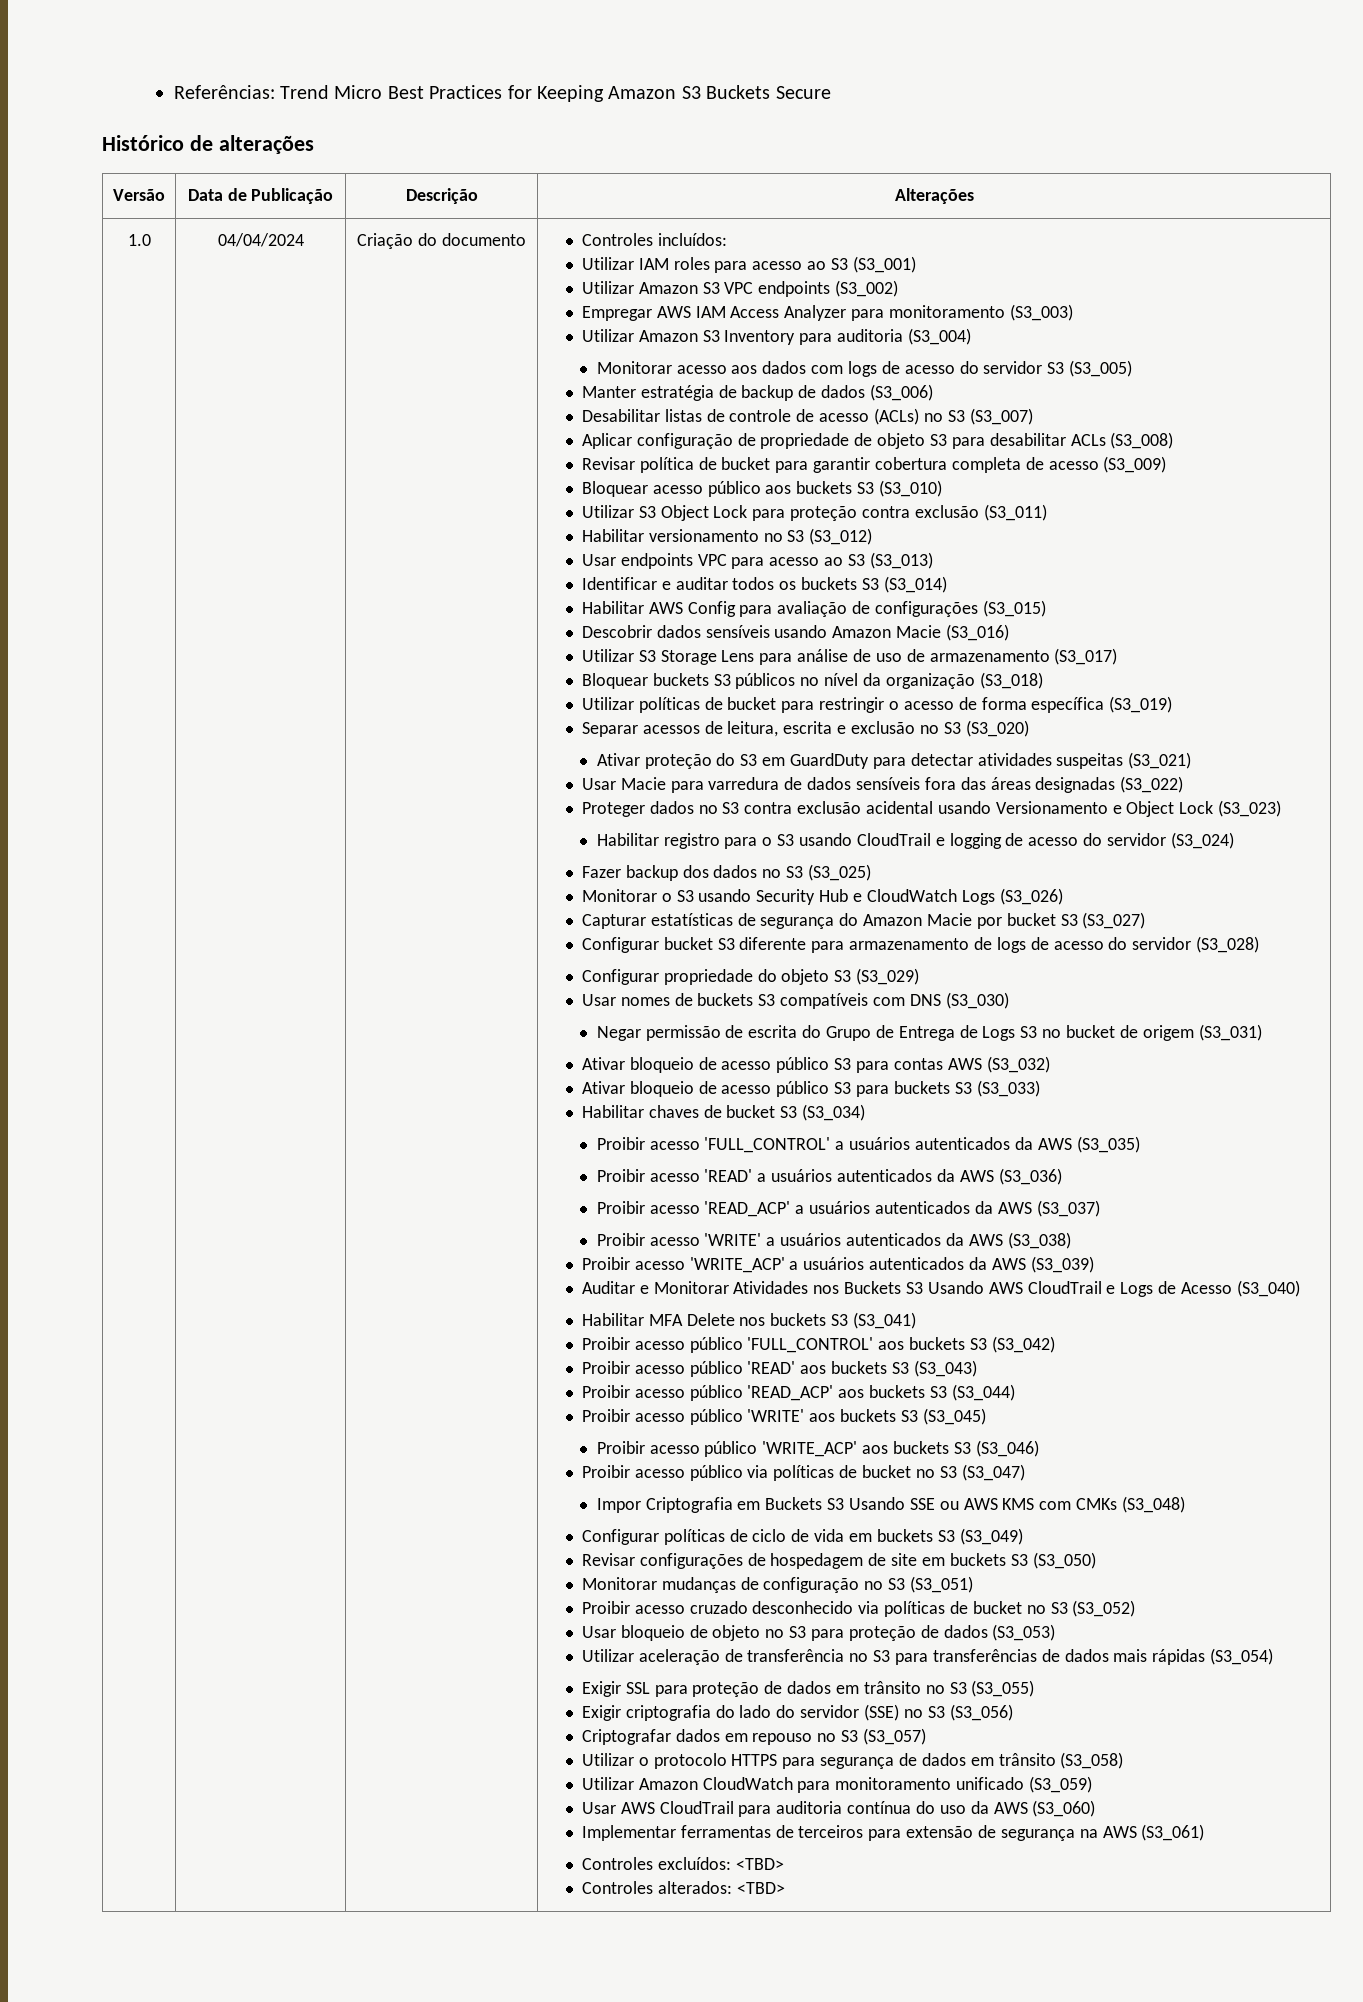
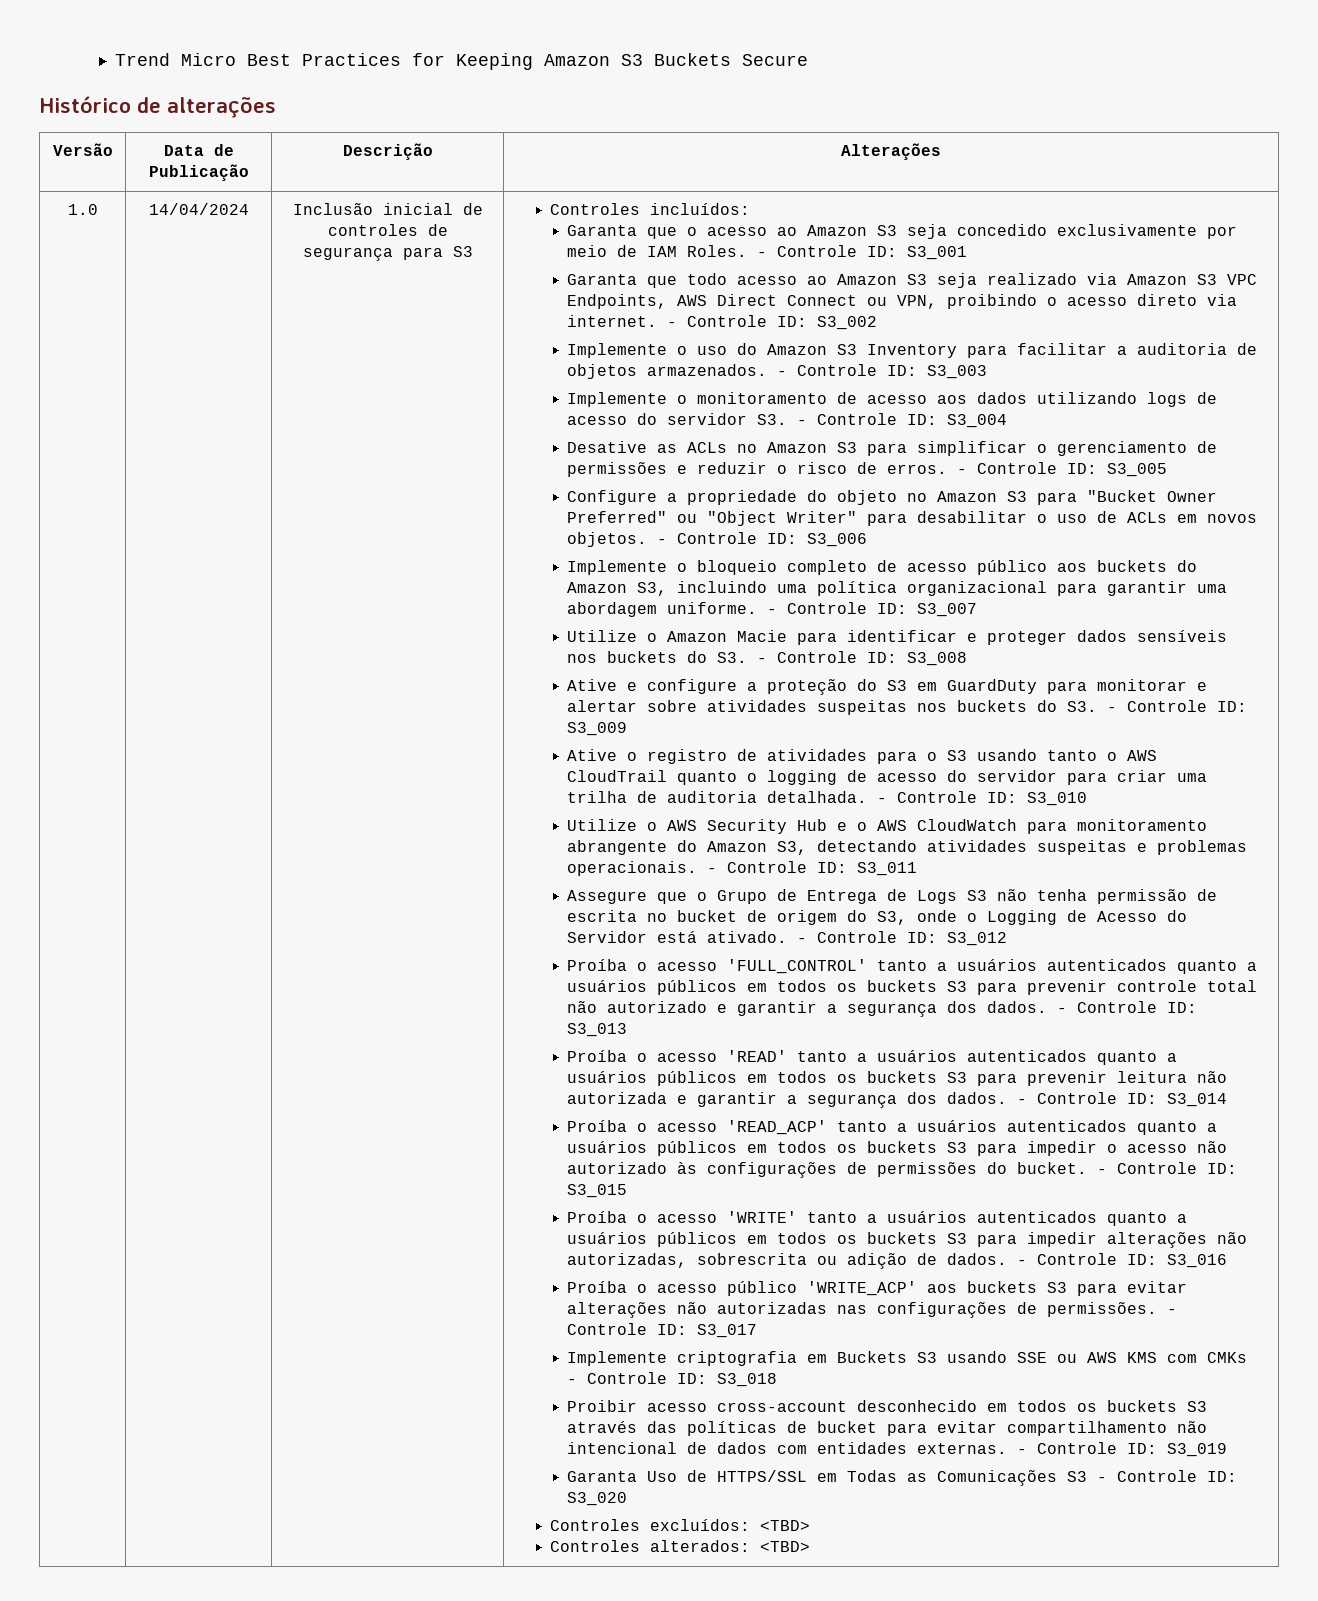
- Referências: Trend Micro Best Practices for Keeping Amazon S3 Buckets Secure
+ Trend Micro Best Practices for Keeping Amazon S3 Buckets Secure
- 04/04/2024 | Criação do documento | Controles incluídos:
- Utilizar IAM roles para acesso ao S3 (S3_001)
- Utilizar Amazon S3 VPC endpoints (S3_002)
- Empregar AWS IAM Access Analyzer para monitoramento (S3_003)
- Utilizar Amazon S3 Inventory para auditoria (S3_004)
- Monitorar acesso aos dados com logs de acesso do servidor S3 (S3_005)
- Manter estratégia de backup de dados (S3_006)
- Desabilitar listas de controle de acesso (ACLs) no S3 (S3_007)
- Aplicar configuração de propriedade de objeto S3 para desabilitar ACLs (S3_008)
- Revisar política de bucket para garantir cobertura completa de acesso (S3_009)
- Bloquear acesso público aos buckets S3 (S3_010)
- Utilizar S3 Object Lock para proteção contra exclusão (S3_011)
- Habilitar versionamento no S3 (S3_012)
- Usar endpoints VPC para acesso ao S3 (S3_013)
- Identificar e auditar todos os buckets S3 (S3_014)
- Habilitar AWS Config para avaliação de configurações (S3_015)
- Descobrir dados sensíveis usando Amazon Macie (S3_016)
- Utilizar S3 Storage Lens para análise de uso de armazenamento (S3_017)
- Bloquear buckets S3 públicos no nível da organização (S3_018)
- Utilizar políticas de bucket para restringir o acesso de forma específica (S3_019)
- Separar acessos de leitura, escrita e exclusão no S3 (S3_020)
- Ativar proteção do S3 em GuardDuty para detectar atividades suspeitas (S3_021)
- Usar Macie para varredura de dados sensíveis fora das áreas designadas (S3_022)
- Proteger dados no S3 contra exclusão acidental usando Versionamento e Object Lock (S3_023)
- Habilitar registro para o S3 usando CloudTrail e logging de acesso do servidor (S3_024)
- Fazer backup dos dados no S3 (S3_025)
- Monitorar o S3 usando Security Hub e CloudWatch Logs (S3_026)
- Capturar estatísticas de segurança do Amazon Macie por bucket S3 (S3_027)
- Configurar bucket S3 diferente para armazenamento de logs de acesso do servidor (S3_028)
- Configurar propriedade do objeto S3 (S3_029)
- Usar nomes de buckets S3 compatíveis com DNS (S3_030)
- Negar permissão de escrita do Grupo de Entrega de Logs S3 no bucket de origem (S3_031)
- Ativar bloqueio de acesso público S3 para contas AWS (S3_032)
- Ativar bloqueio de acesso público S3 para buckets S3 (S3_033)
- Habilitar chaves de bucket S3 (S3_034)
- Proibir acesso 'FULL_CONTROL' a usuários autenticados da AWS (S3_035)
- Proibir acesso 'READ' a usuários autenticados da AWS (S3_036)
- Proibir acesso 'READ_ACP' a usuários autenticados da AWS (S3_037)
- Proibir acesso 'WRITE' a usuários autenticados da AWS (S3_038)
- Proibir acesso 'WRITE_ACP' a usuários autenticados da AWS (S3_039)
- Auditar e Monitorar Atividades nos Buckets S3 Usando AWS CloudTrail e Logs de Acesso (S3_040)
- Habilitar MFA Delete nos buckets S3 (S3_041)
- Proibir acesso público 'FULL_CONTROL' aos buckets S3 (S3_042)
- Proibir acesso público 'READ' aos buckets S3 (S3_043)
- Proibir acesso público 'READ_ACP' aos buckets S3 (S3_044)
- Proibir acesso público 'WRITE' aos buckets S3 (S3_045)
- Proibir acesso público 'WRITE_ACP' aos buckets S3 (S3_046)
- Proibir acesso público via políticas de bucket no S3 (S3_047)
- Impor Criptografia em Buckets S3 Usando SSE ou AWS KMS com CMKs (S3_048)
- Configurar políticas de ciclo de vida em buckets S3 (S3_049)
- Revisar configurações de hospedagem de site em buckets S3 (S3_050)
- Monitorar mudanças de configuração no S3 (S3_051)
- Proibir acesso cruzado desconhecido via políticas de bucket no S3 (S3_052)
- Usar bloqueio de objeto no S3 para proteção de dados (S3_053)
- Utilizar aceleração de transferência no S3 para transferências de dados mais rápidas (S3_054)
- Exigir SSL para proteção de dados em trânsito no S3 (S3_055)
- Exigir criptografia do lado do servidor (SSE) no S3 (S3_056)
- Criptografar dados em repouso no S3 (S3_057)
- Utilizar o protocolo HTTPS para segurança de dados em trânsito (S3_058)
- Utilizar Amazon CloudWatch para monitoramento unificado (S3_059)
- Usar AWS CloudTrail para auditoria contínua do uso da AWS (S3_060)
- Implementar ferramentas de terceiros para extensão de segurança na AWS (S3_061)
+ 14/04/2024 | Inclusão inicial de controles de segurança para S3 | Controles incluídos:
+ Garanta que o acesso ao Amazon S3 seja concedido exclusivamente por meio de IAM Roles. - Controle ID: S3_001
+ Garanta que todo acesso ao Amazon S3 seja realizado via Amazon S3 VPC Endpoints, AWS Direct Connect ou VPN, proibindo o acesso direto via internet. - Controle ID: S3_002
+ Implemente o uso do Amazon S3 Inventory para facilitar a auditoria de objetos armazenados. - Controle ID: S3_003
+ Implemente o monitoramento de acesso aos dados utilizando logs de acesso do servidor S3. - Controle ID: S3_004
+ Desative as ACLs no Amazon S3 para simplificar o gerenciamento de permissões e reduzir o risco de erros. - Controle ID: S3_005
+ Configure a propriedade do objeto no Amazon S3 para "Bucket Owner Preferred" ou "Object Writer" para desabilitar o uso de ACLs em novos objetos. - Controle ID: S3_006
+ Implemente o bloqueio completo de acesso público aos buckets do Amazon S3, incluindo uma política organizacional para garantir uma abordagem uniforme. - Controle ID: S3_007
+ Utilize o Amazon Macie para identificar e proteger dados sensíveis nos buckets do S3. - Controle ID: S3_008
+ Ative e configure a proteção do S3 em GuardDuty para monitorar e alertar sobre atividades suspeitas nos buckets do S3. - Controle ID: S3_009
+ Ative o registro de atividades para o S3 usando tanto o AWS CloudTrail quanto o logging de acesso do servidor para criar uma trilha de auditoria detalhada. - Controle ID: S3_010
+ Utilize o AWS Security Hub e o AWS CloudWatch para monitoramento abrangente do Amazon S3, detectando atividades suspeitas e problemas operacionais. - Controle ID: S3_011
+ Assegure que o Grupo de Entrega de Logs S3 não tenha permissão de escrita no bucket de origem do S3, onde o Logging de Acesso do Servidor está ativado. - Controle ID: S3_012
+ Proíba o acesso 'FULL_CONTROL' tanto a usuários autenticados quanto a usuários públicos em todos os buckets S3 para prevenir controle total não autorizado e garantir a segurança dos dados. - Controle ID: S3_013
+ Proíba o acesso 'READ' tanto a usuários autenticados quanto a usuários públicos em todos os buckets S3 para prevenir leitura não autorizada e garantir a segurança dos dados. - Controle ID: S3_014
+ Proíba o acesso 'READ_ACP' tanto a usuários autenticados quanto a usuários públicos em todos os buckets S3 para impedir o acesso não autorizado às configurações de permissões do bucket. - Controle ID: S3_015
+ Proíba o acesso 'WRITE' tanto a usuários autenticados quanto a usuários públicos em todos os buckets S3 para impedir alterações não autorizadas, sobrescrita ou adição de dados. - Controle ID: S3_016
+ Proíba o acesso público 'WRITE_ACP' aos buckets S3 para evitar alterações não autorizadas nas configurações de permissões. - Controle ID: S3_017
+ Implemente criptografia em Buckets S3 usando SSE ou AWS KMS com CMKs - Controle ID: S3_018
+ Proibir acesso cross-account desconhecido em todos os buckets S3 através das políticas de bucket para evitar compartilhamento não intencional de dados com entidades externas. - Controle ID: S3_019
+ Garanta Uso de HTTPS/SSL em Todas as Comunicações S3 - Controle ID: S3_020

